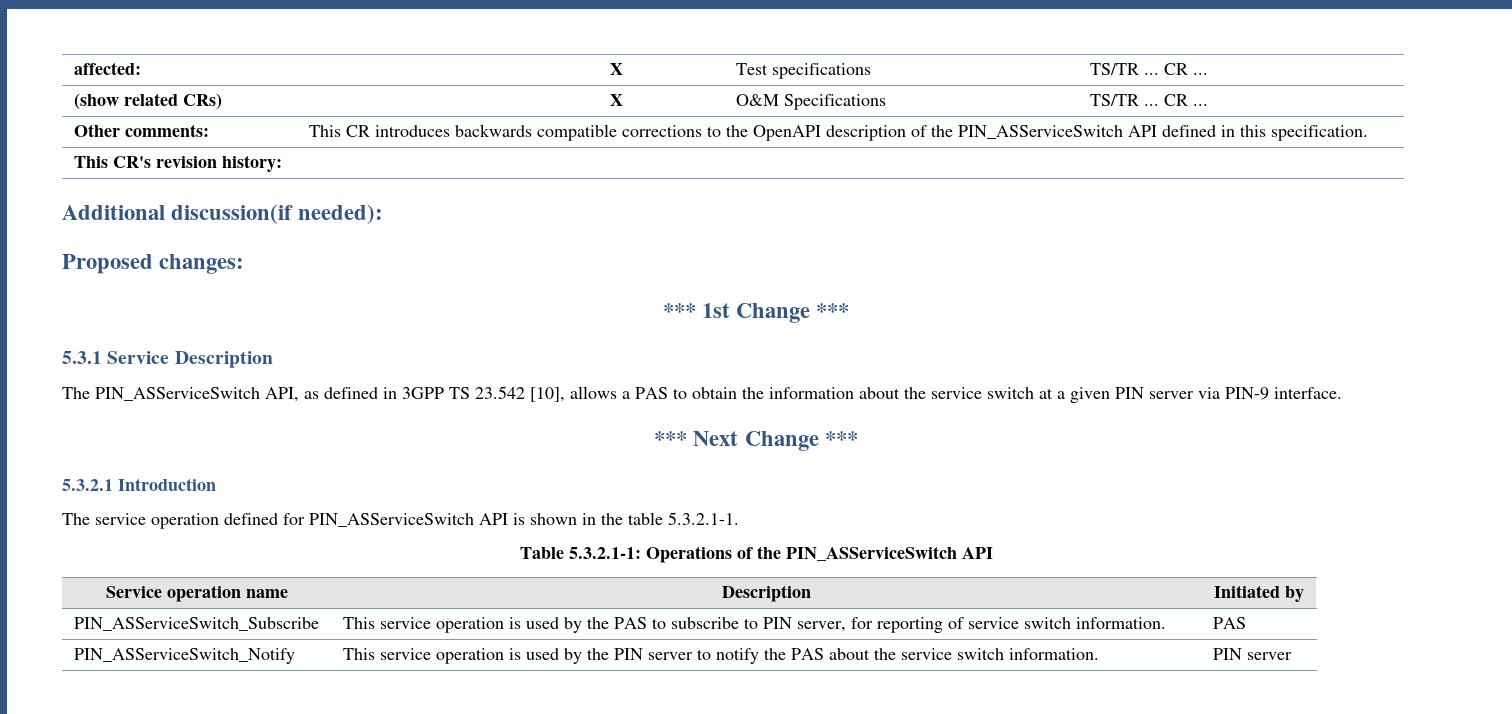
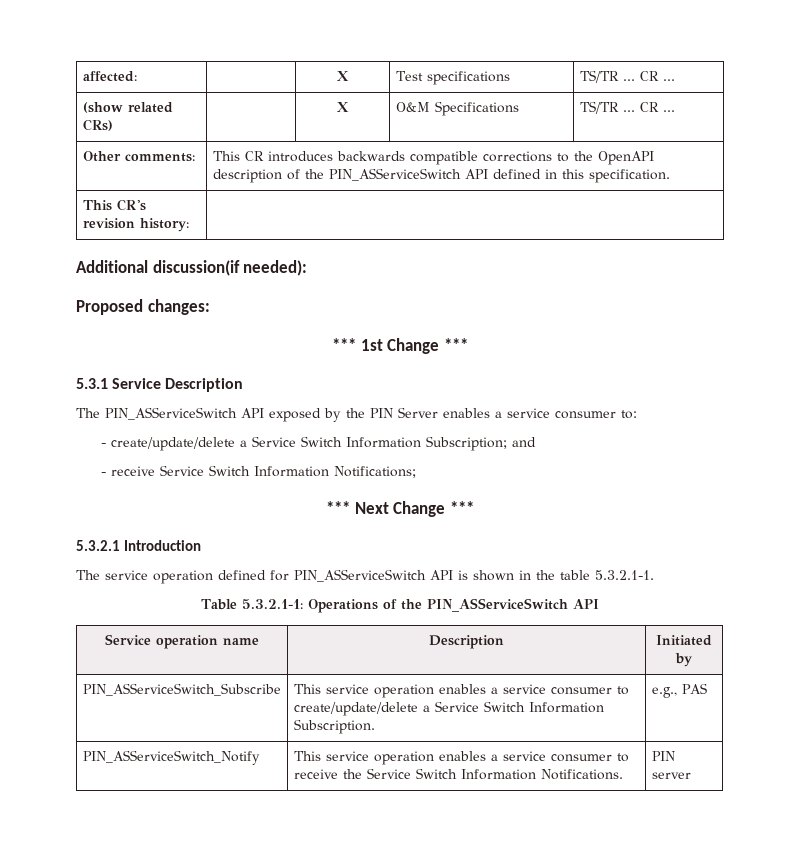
- The PIN_ASServiceSwitch API, as defined in 3GPP TS 23.542 [10], allows a PAS to obtain the information about the service switch at a given PIN server via PIN-9 interface.
+ The PIN_ASServiceSwitch API exposed by the PIN Server enables a service consumer to:
+ - create/update/delete a Service Switch Information Subscription; and
+ - receive Service Switch Information Notifications;
- PIN_ASServiceSwitch_Subscribe | This service operation is used by the PAS to subscribe to PIN server, for reporting of service switch information. | PAS
+ PIN_ASServiceSwitch_Subscribe | This service operation enables a service consumer to create/update/delete a Service Switch Information Subscription. | e.g., PAS
- PIN_ASServiceSwitch_Notify | This service operation is used by the PIN server to notify the PAS about the service switch information. | PIN server
+ PIN_ASServiceSwitch_Notify | This service operation enables a service consumer to receive the Service Switch Information Notifications. | PIN server

